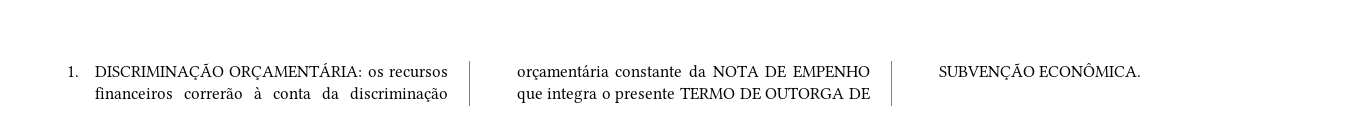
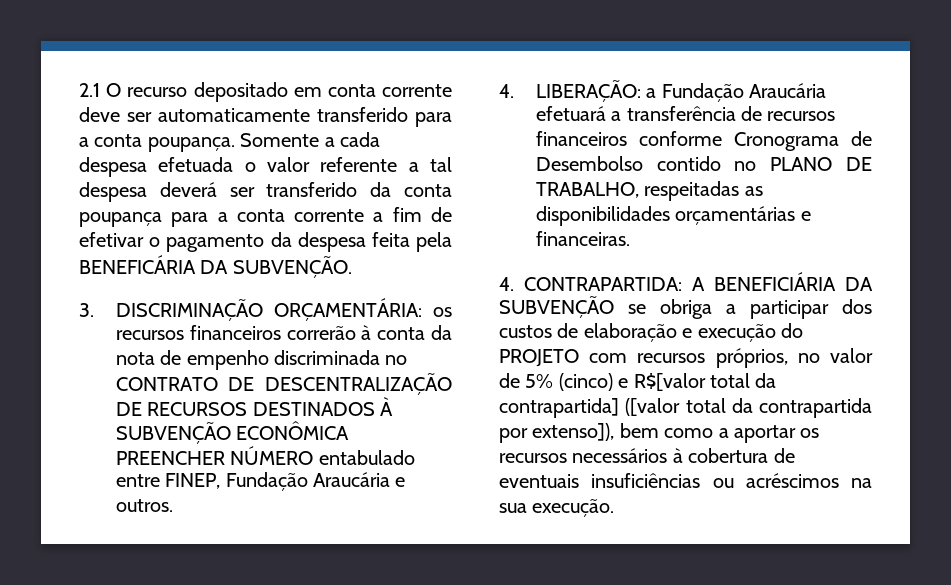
- 1. DISCRIMINAÇÃO ORÇAMENTÁRIA: os recursos financeiros correrão à conta da discriminação orçamentária constante da NOTA DE EMPENHO que integra o presente TERMO DE OUTORGA DE SUBVENÇÃO ECONÔMICA.
+ 2.1 O recurso depositado em conta corrente deve ser automaticamente transferido para a conta poupança. Somente a cada despesa efetuada o valor referente a tal despesa deverá ser transferido da conta poupança para a conta corrente a fim de efetivar o pagamento da despesa feita pela BENEFICÁRIA DA SUBVENÇÃO.
+ 3. DISCRIMINAÇÃO ORÇAMENTÁRIA: os recursos financeiros correrão à conta da nota de empenho discriminada no CONTRATO DE DESCENTRALIZAÇÃO DE RECURSOS DESTINADOS À SUBVENÇÃO ECONÔMICA PREENCHER NÚMERO entabulado entre FINEP, Fundação Araucária e outros.
+ 4. LIBERAÇÃO: a Fundação Araucária efetuará a transferência de recursos financeiros conforme Cronograma de Desembolso contido no PLANO DE TRABALHO, respeitadas as disponibilidades orçamentárias e financeiras.
+ 4. CONTRAPARTIDA: A BENEFICIÁRIA DA SUBVENÇÃO se obriga a participar dos custos de elaboração e execução do PROJETO com recursos próprios, no valor de 5% (cinco) e R$[valor total da contrapartida] ([valor total da contrapartida por extenso]), bem como a aportar os recursos necessários à cobertura de eventuais insuficiências ou acréscimos na sua execução.

